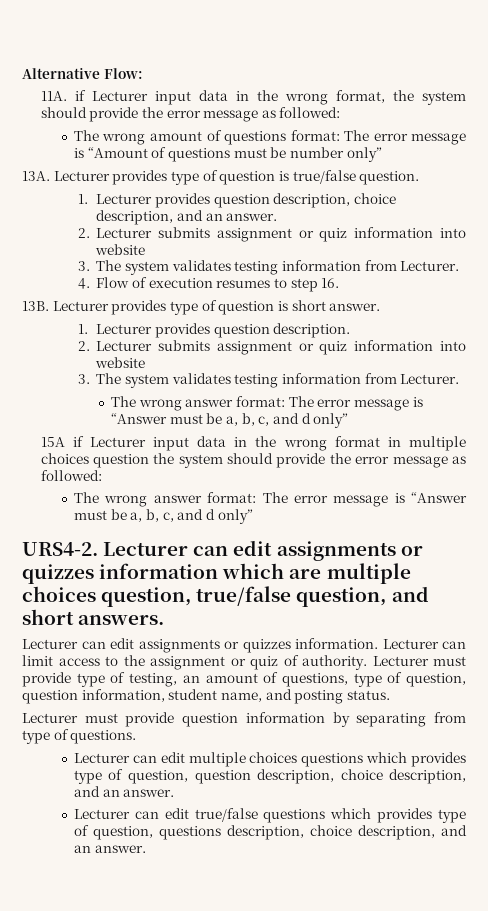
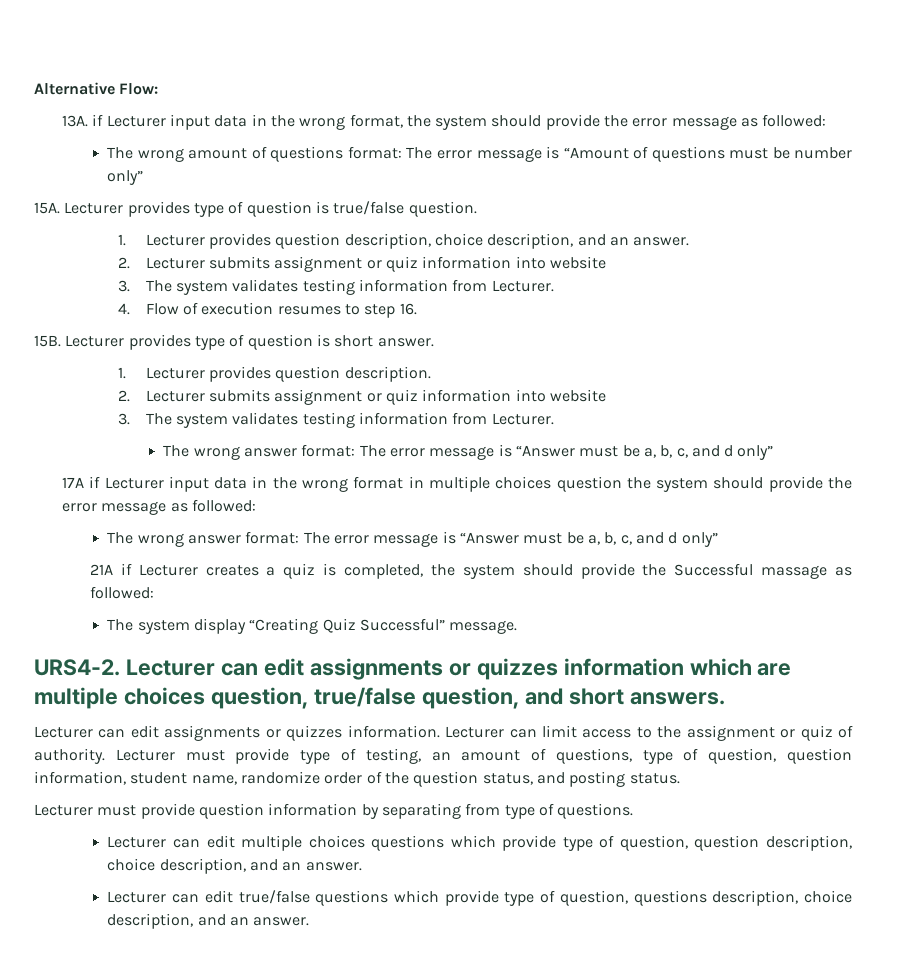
- 11A. if Lecturer input data in the wrong format, the system should provide the error message as followed:
+ 13A. if Lecturer input data in the wrong format, the system should provide the error message as followed:
- 13A.
+ 15A.
- 13B.
+ 15B.
- 15A if Lecturer input data in the wrong format in multiple choices question the system should provide the error message as followed:
+ 17A if Lecturer input data in the wrong format in multiple choices question the system should provide the error message as followed:
+ 21A if Lecturer creates a quiz is completed, the system should provide the Successful massage as followed:
+ The system display “Creating Quiz Successful” message.
- Lecturer must provide type of testing, an amount of questions, type of question, question information, student name, and posting status.
+ Lecturer must provide type of testing, an amount of questions, type of question, question information, student name, randomize order of the question status, and posting status.
- Lecturer can edit multiple choices questions which provides type of question, question description, choice description, and an answer.
+ Lecturer can edit multiple choices questions which provide type of question, question description, choice description, and an answer.
- Lecturer can edit true/false questions which provides type of question, questions description, choice description, and an answer.
+ Lecturer can edit true/false questions which provide type of question, questions description, choice description, and an answer.

